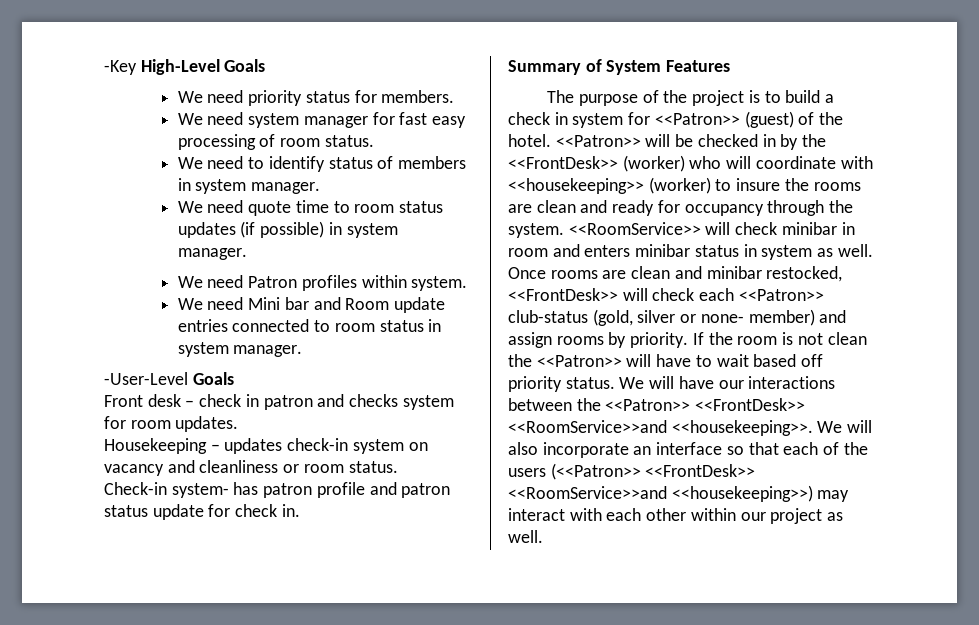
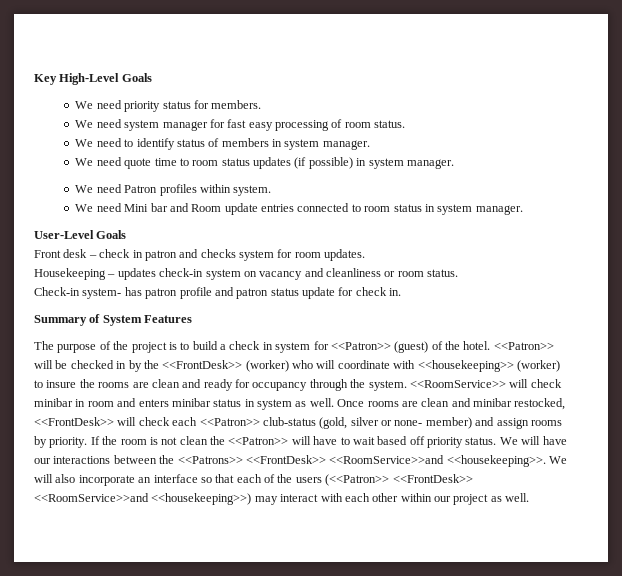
- -Key High-Level Goals
+ Key High-Level Goals
- -User-Level Goals
+ User-Level Goals
- We will have our interactions between the <<Patron>> <<FrontDesk>> <<RoomService>>and <<housekeeping>>.
+ We will have our interactions between the <<Patrons>> <<FrontDesk>> <<RoomService>>and <<housekeeping>>.

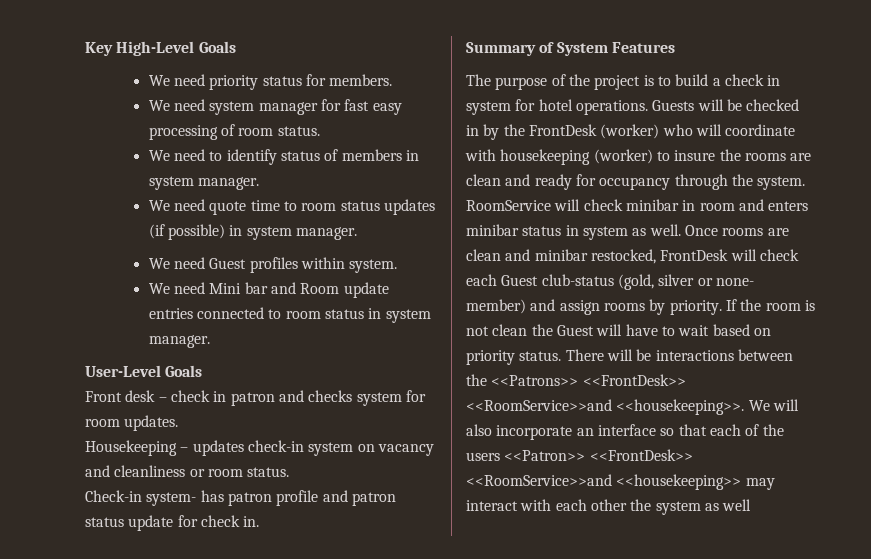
- We need Patron profiles within system.
+ We need Guest profiles within system.
- The purpose of the project is to build a check in system for <<Patron>> (guest) of the hotel. <<Patron>> will be checked in by the <<FrontDesk>> (worker) who will coordinate with <<housekeeping>> (worker) to insure the rooms are clean and ready for occupancy through the system.
+ The purpose of the project is to build a check in system for hotel operations. Guests will be checked in by the FrontDesk (worker) who will coordinate with housekeeping (worker) to insure the rooms are clean and ready for occupancy through the system.
- <<RoomService>> will check minibar in room and enters minibar status in system as well.
+ RoomService will check minibar in room and enters minibar status in system as well.
- Once rooms are clean and minibar restocked, <<FrontDesk>> will check each <<Patron>> club-status (gold, silver or none- member) and assign rooms by priority.
+ Once rooms are clean and minibar restocked, FrontDesk will check each Guest club-status (gold, silver or none- member) and assign rooms by priority.
- If the room is not clean the <<Patron>> will have to wait based off priority status.
+ If the room is not clean the Guest will have to wait based on priority status.
- We will have our interactions between the <<Patrons>> <<FrontDesk>> <<RoomService>>and <<housekeeping>>.
+ There will be interactions between the <<Patrons>> <<FrontDesk>> <<RoomService>>and <<housekeeping>>.
- We will also incorporate an interface so that each of the users (<<Patron>> <<FrontDesk>> <<RoomService>>and <<housekeeping>>) may interact with each other within our project as well.
+ We will also incorporate an interface so that each of the users <<Patron>> <<FrontDesk>> <<RoomService>>and <<housekeeping>> may interact with each other the system as well

